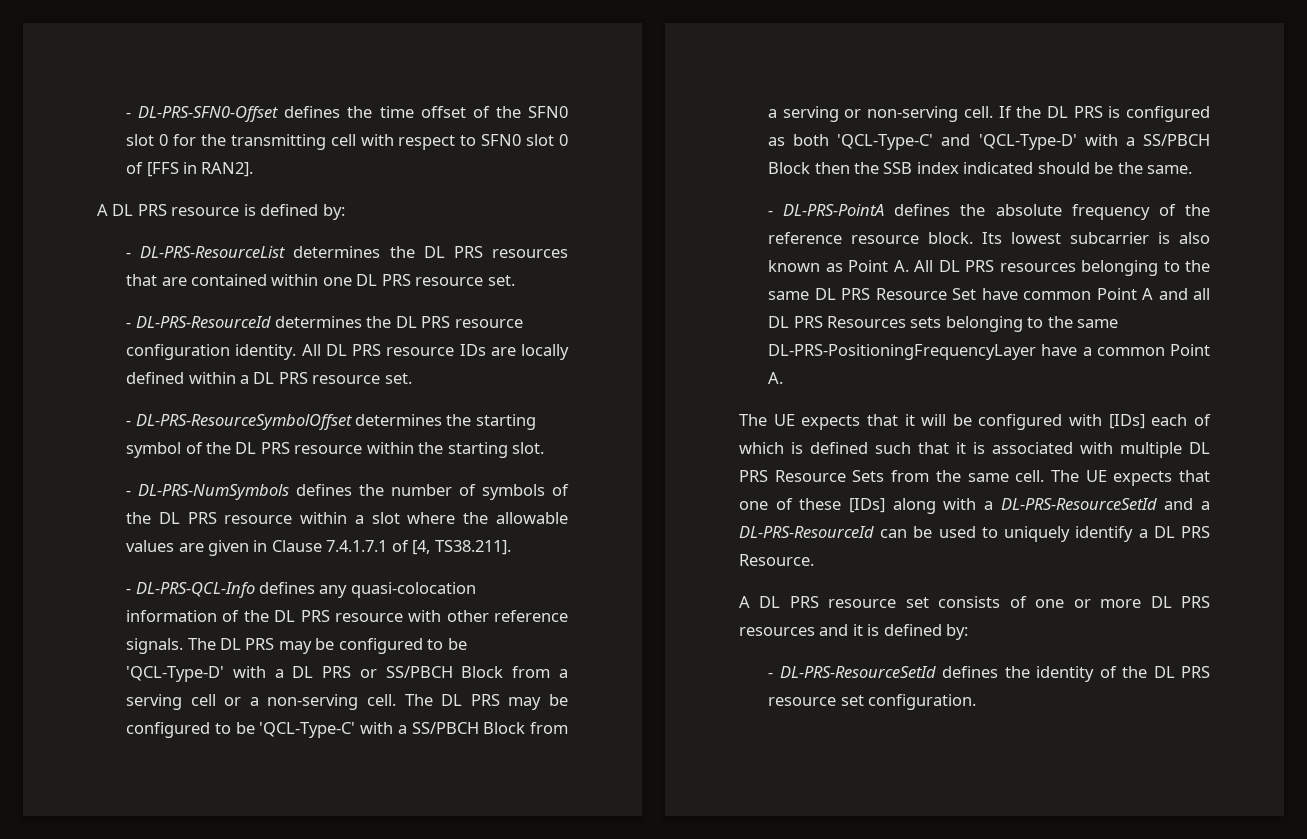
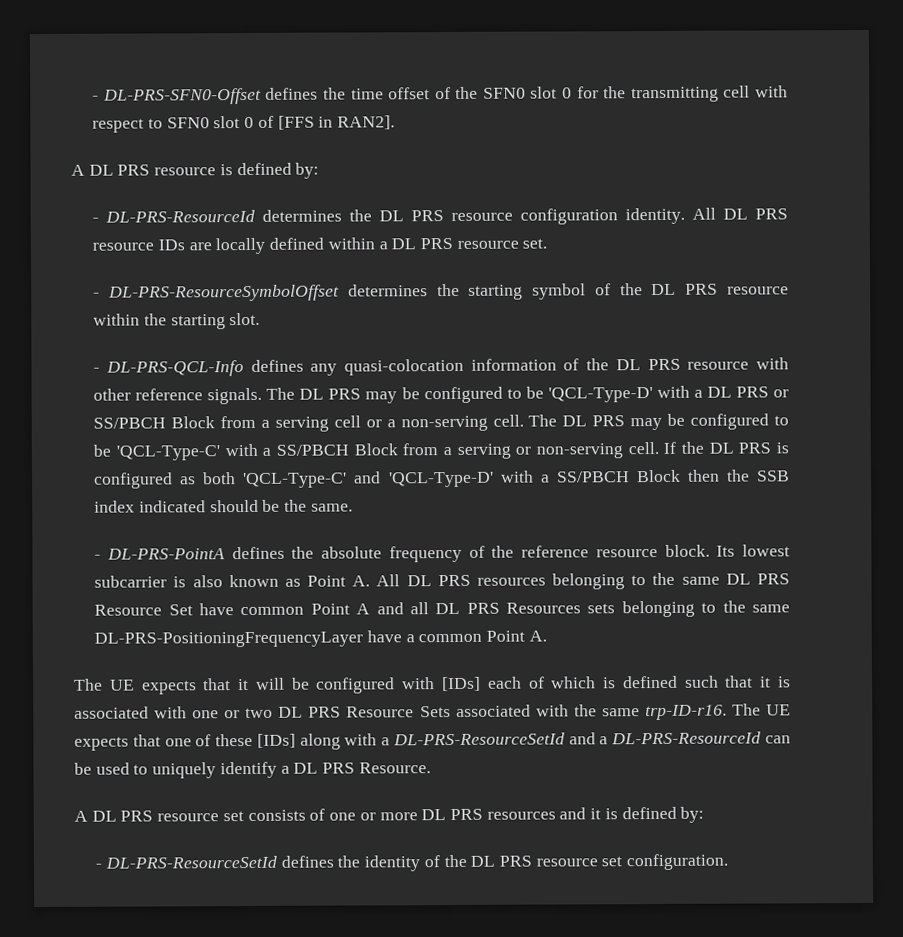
- - DL-PRS-ResourceList determines the DL PRS resources that are contained within one DL PRS resource set.
- - DL-PRS-NumSymbols defines the number of symbols of the DL PRS resource within a slot where the allowable values are given in Clause 7.4.1.7.1 of [4, TS38.211].
- The UE expects that it will be configured with [IDs] each of which is defined such that it is associated with multiple DL PRS Resource Sets from the same cell.
+ The UE expects that it will be configured with [IDs] each of which is defined such that it is associated with one or two DL PRS Resource Sets associated with the same trp-ID-r16.

